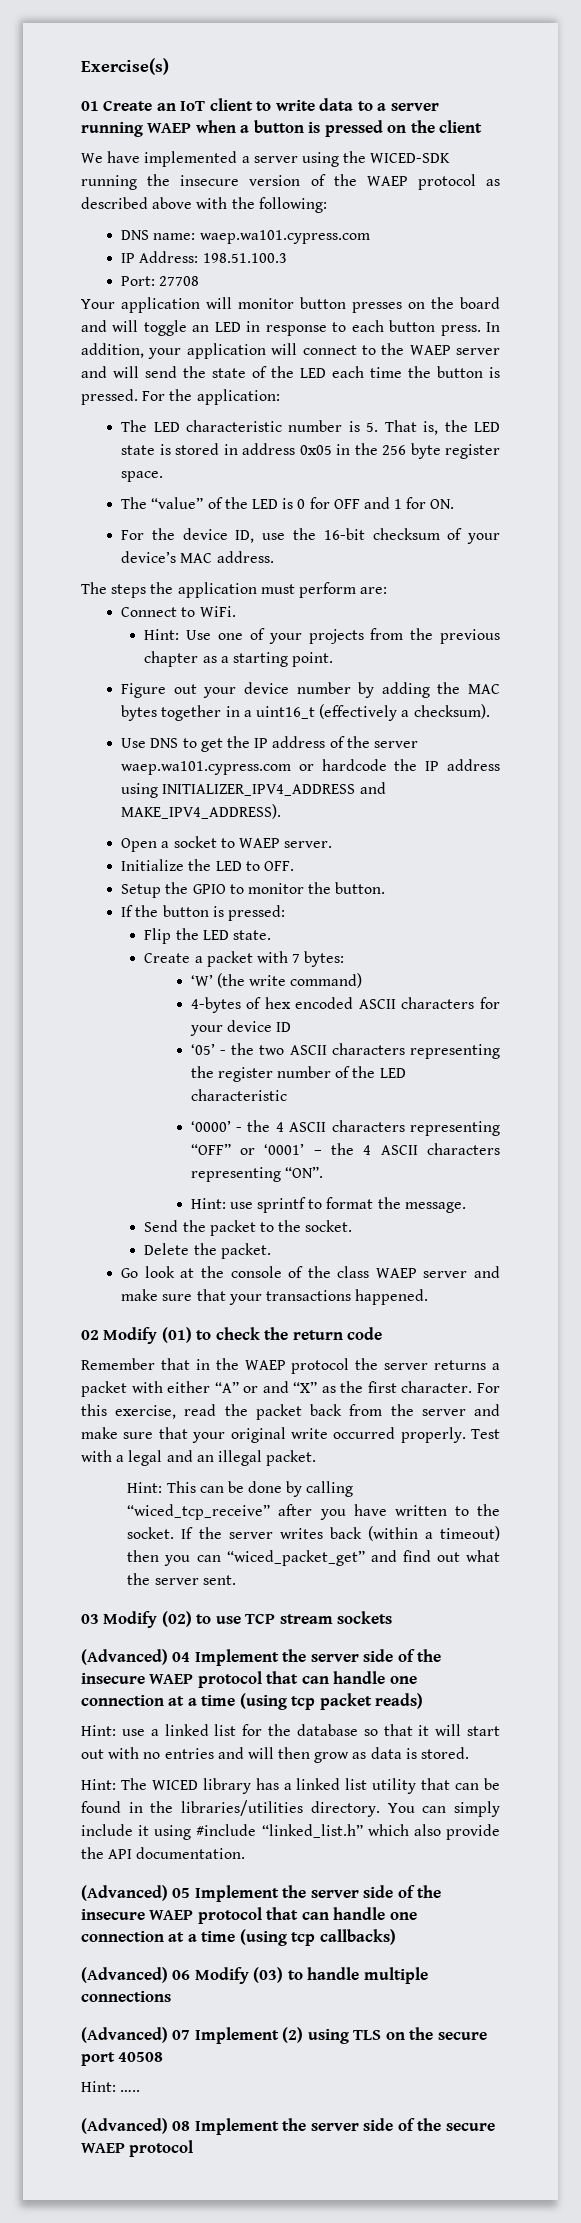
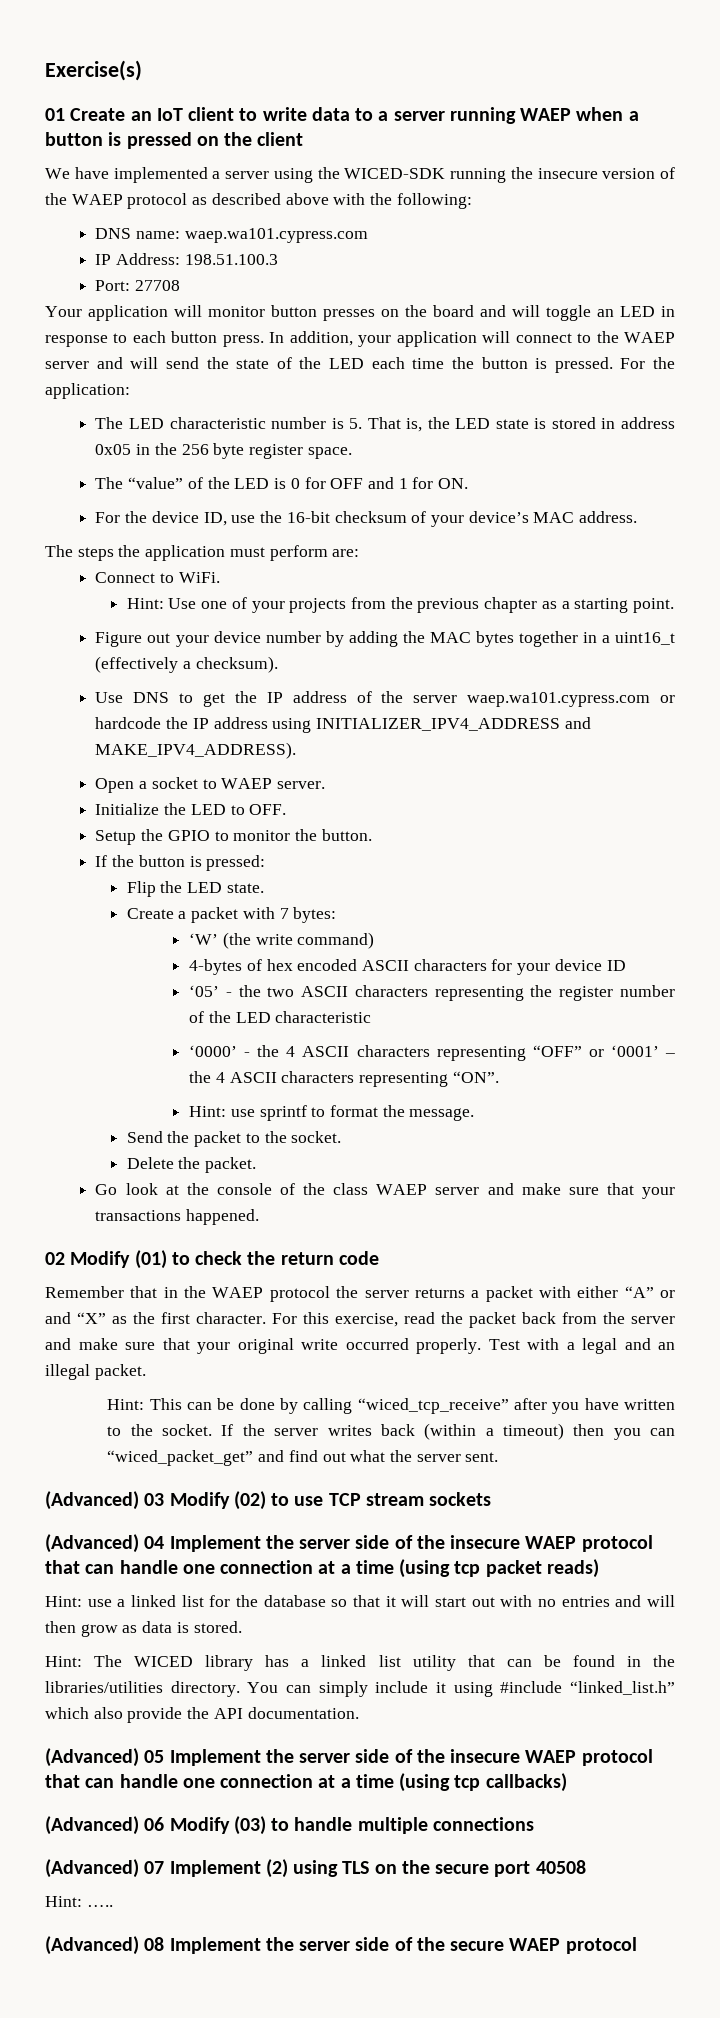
- 03 Modify (02) to use TCP stream sockets
+ (Advanced) 03 Modify (02) to use TCP stream sockets

